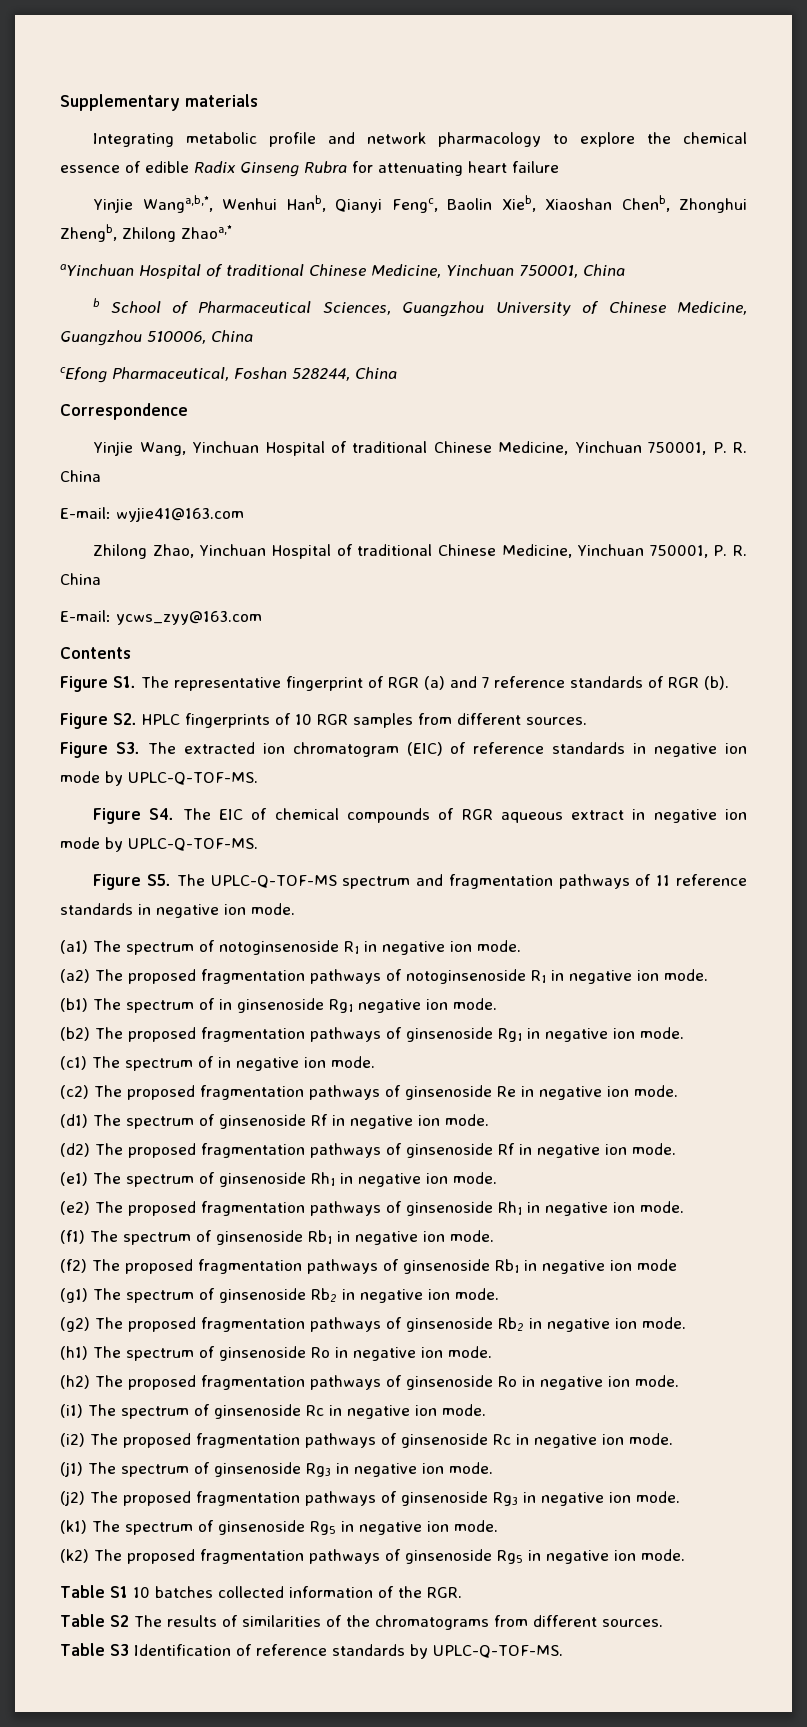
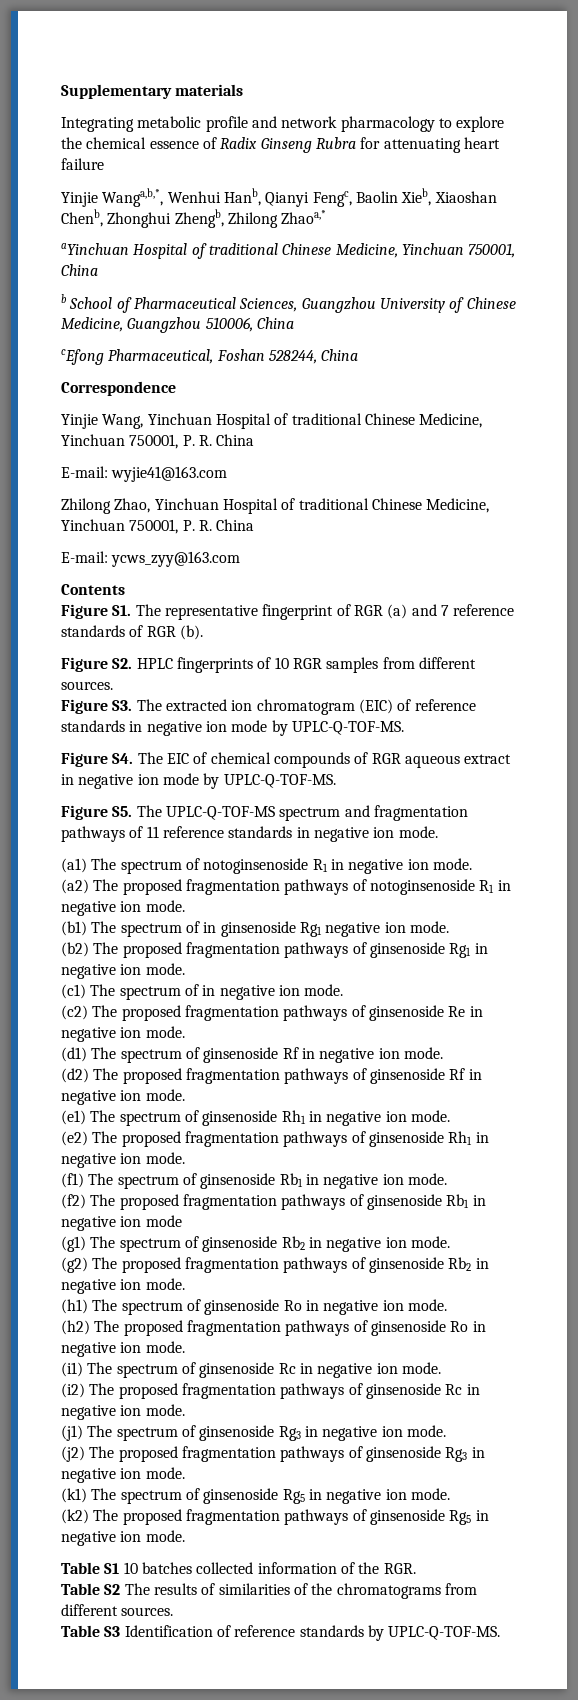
- Integrating metabolic profile and network pharmacology to explore the chemical essence of edible Radix Ginseng Rubra for attenuating heart failure
+ Integrating metabolic profile and network pharmacology to explore the chemical essence of Radix Ginseng Rubra for attenuating heart failure

